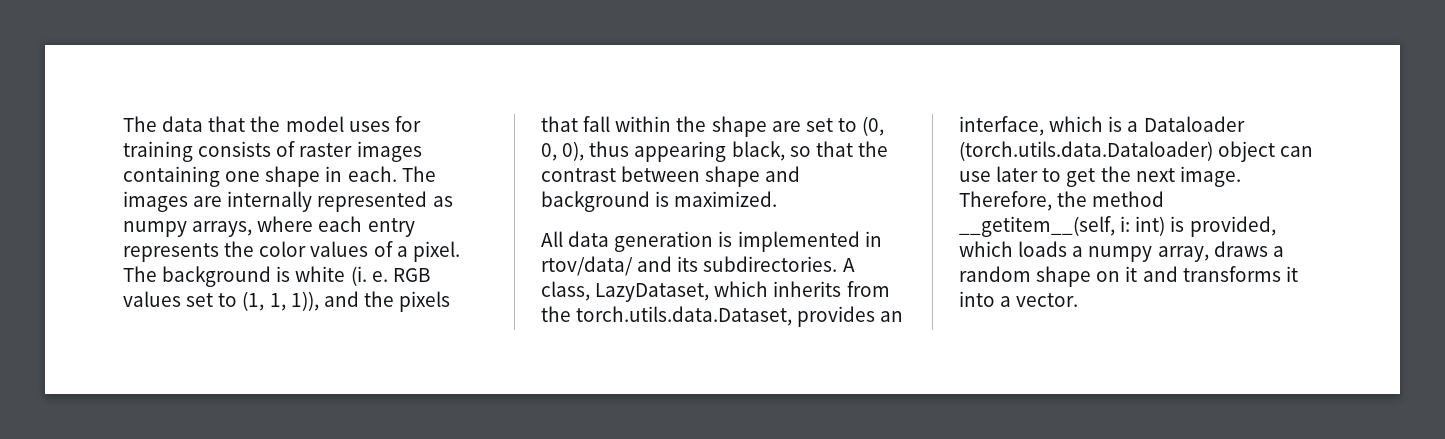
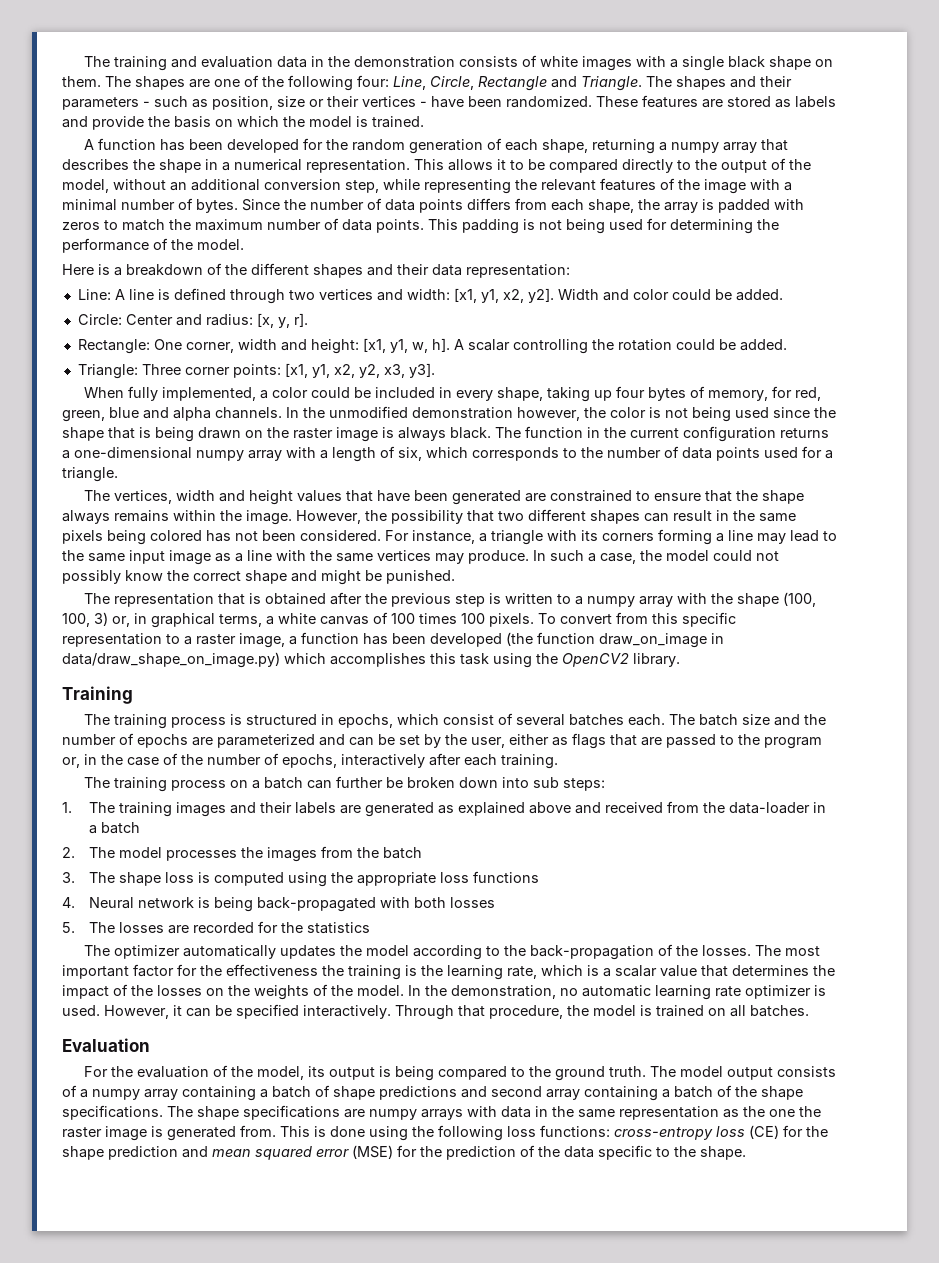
- The data that the model uses for training consists of raster images containing one shape in each. The images are internally represented as numpy arrays, where each entry represents the color values of a pixel. The background is white (i. e. RGB values set to (1, 1, 1)), and the pixels that fall within the shape are set to (0, 0, 0), thus appearing black, so that the contrast between shape and background is maximized.
- All data generation is implemented in rtov/data/ and its subdirectories. A class, LazyDataset, which inherits from the torch.utils.data.Dataset, provides an interface, which is a Dataloader (torch.utils.data.Dataloader) object can use later to get the next image. Therefore, the method __getitem__(self, i: int) is provided, which loads a numpy array, draws a random shape on it and transforms it into a vector.
+ The training and evaluation data in the demonstration consists of white images with a single black shape on them. The shapes are one of the following four: Line, Circle, Rectangle and Triangle. The shapes and their parameters - such as position, size or their vertices - have been randomized. These features are stored as labels and provide the basis on which the model is trained.
+ A function has been developed for the random generation of each shape, returning a numpy array that describes the shape in a numerical representation. This allows it to be compared directly to the output of the model, without an additional conversion step, while representing the relevant features of the image with a minimal number of bytes. Since the number of data points differs from each shape, the array is padded with zeros to match the maximum number of data points. This padding is not being used for determining the performance of the model.
+ Here is a breakdown of the different shapes and their data representation:
+ Line: A line is defined through two vertices and width: [x1, y1, x2, y2]. Width and color could be added.
+ Circle: Center and radius: [x, y, r].
+ Rectangle: One corner, width and height: [x1, y1, w, h]. A scalar controlling the rotation could be added.
+ Triangle: Three corner points: [x1, y1, x2, y2, x3, y3].
+ When fully implemented, a color could be included in every shape, taking up four bytes of memory, for red, green, blue and alpha channels. In the unmodified demonstration however, the color is not being used since the shape that is being drawn on the raster image is always black. The function in the current configuration returns a one-dimensional numpy array with a length of six, which corresponds to the number of data points used for a triangle.
+ The vertices, width and height values that have been generated are constrained to ensure that the shape always remains within the image. However, the possibility that two different shapes can result in the same pixels being colored has not been considered. For instance, a triangle with its corners forming a line may lead to the same input image as a line with the same vertices may produce. In such a case, the model could not possibly know the correct shape and might be punished.
+ The representation that is obtained after the previous step is written to a numpy array with the shape (100, 100, 3) or, in graphical terms, a white canvas of 100 times 100 pixels. To convert from this specific representation to a raster image, a function has been developed (the function draw_on_image in data/draw_shape_on_image.py) which accomplishes this task using the OpenCV2 library.
+ Training
+ The training process is structured in epochs, which consist of several batches each. The batch size and the number of epochs are parameterized and can be set by the user, either as flags that are passed to the program or, in the case of the number of epochs, interactively after each training.
+ The training process on a batch can further be broken down into sub steps:
+ 1. The training images and their labels are generated as explained above and received from the data-loader in a batch
+ 2. The model processes the images from the batch
+ 3. The shape loss is computed using the appropriate loss functions
+ 4. Neural network is being back-propagated with both losses
+ 5. The losses are recorded for the statistics
+ The optimizer automatically updates the model according to the back-propagation of the losses. The most important factor for the effectiveness the training is the learning rate, which is a scalar value that determines the impact of the losses on the weights of the model. In the demonstration, no automatic learning rate optimizer is used. However, it can be specified interactively. Through that procedure, the model is trained on all batches.
+ Evaluation
+ For the evaluation of the model, its output is being compared to the ground truth. The model output consists of a numpy array containing a batch of shape predictions and second array containing a batch of the shape specifications. The shape specifications are numpy arrays with data in the same representation as the one the raster image is generated from. This is done using the following loss functions: cross-entropy loss (CE) for the shape prediction and mean squared error (MSE) for the prediction of the data specific to the shape.

